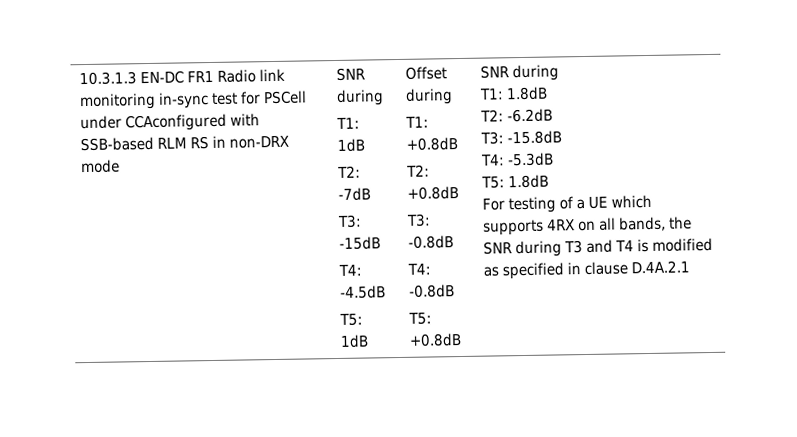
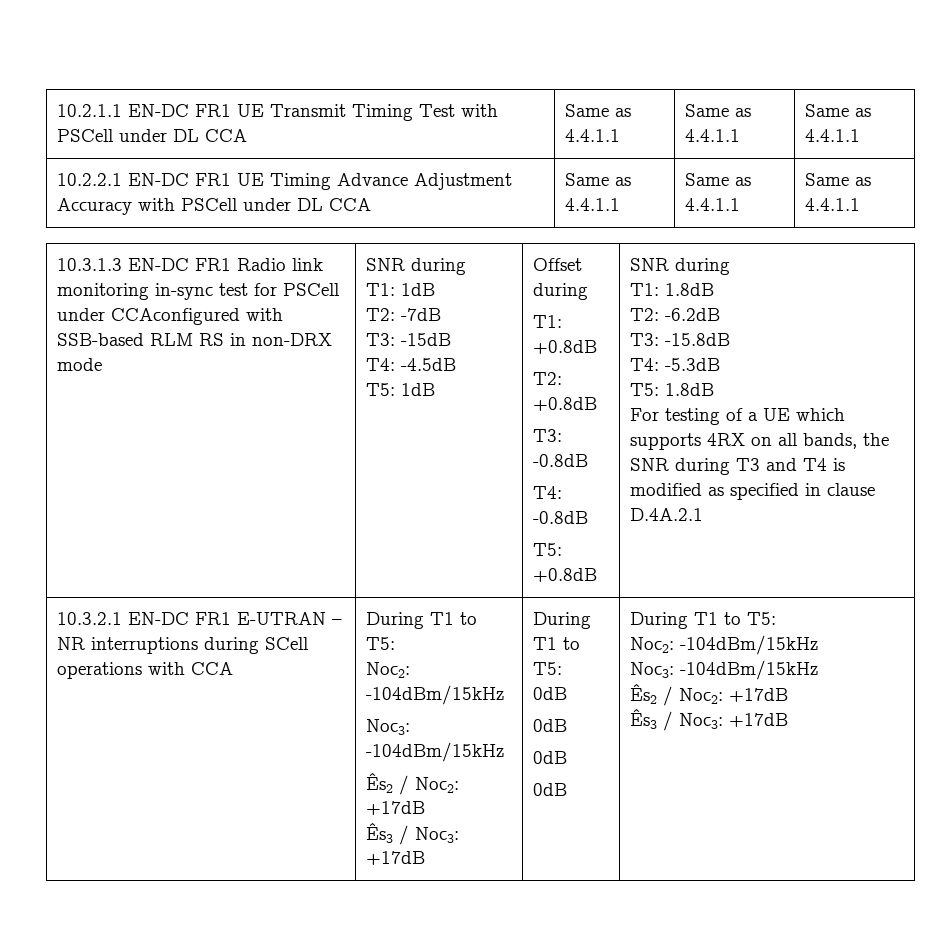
+ 10.2.1.1 EN-DC FR1 UE Transmit Timing Test with PSCell under DL CCA | Same as 4.4.1.1 | Same as 4.4.1.1 | Same as 4.4.1.1
+ 10.2.2.1 EN-DC FR1 UE Timing Advance Adjustment Accuracy with PSCell under DL CCA | Same as 4.4.1.1 | Same as 4.4.1.1 | Same as 4.4.1.1
+ 10.3.2.1 EN-DC FR1 E-UTRAN – NR interruptions during SCell operations with CCA | During T1 to T5:
+ Noc2: -104dBm/15kHz
+ Noc3: -104dBm/15kHz
+ Ês2 / Noc2: +17dB
+ Ês3 / Noc3: +17dB | During T1 to T5:
+ 0dB
+ 0dB
+ 0dB
+ 0dB | During T1 to T5:
+ Noc2: -104dBm/15kHz
+ Noc3: -104dBm/15kHz
+ Ês2 / Noc2: +17dB
+ Ês3 / Noc3: +17dB

